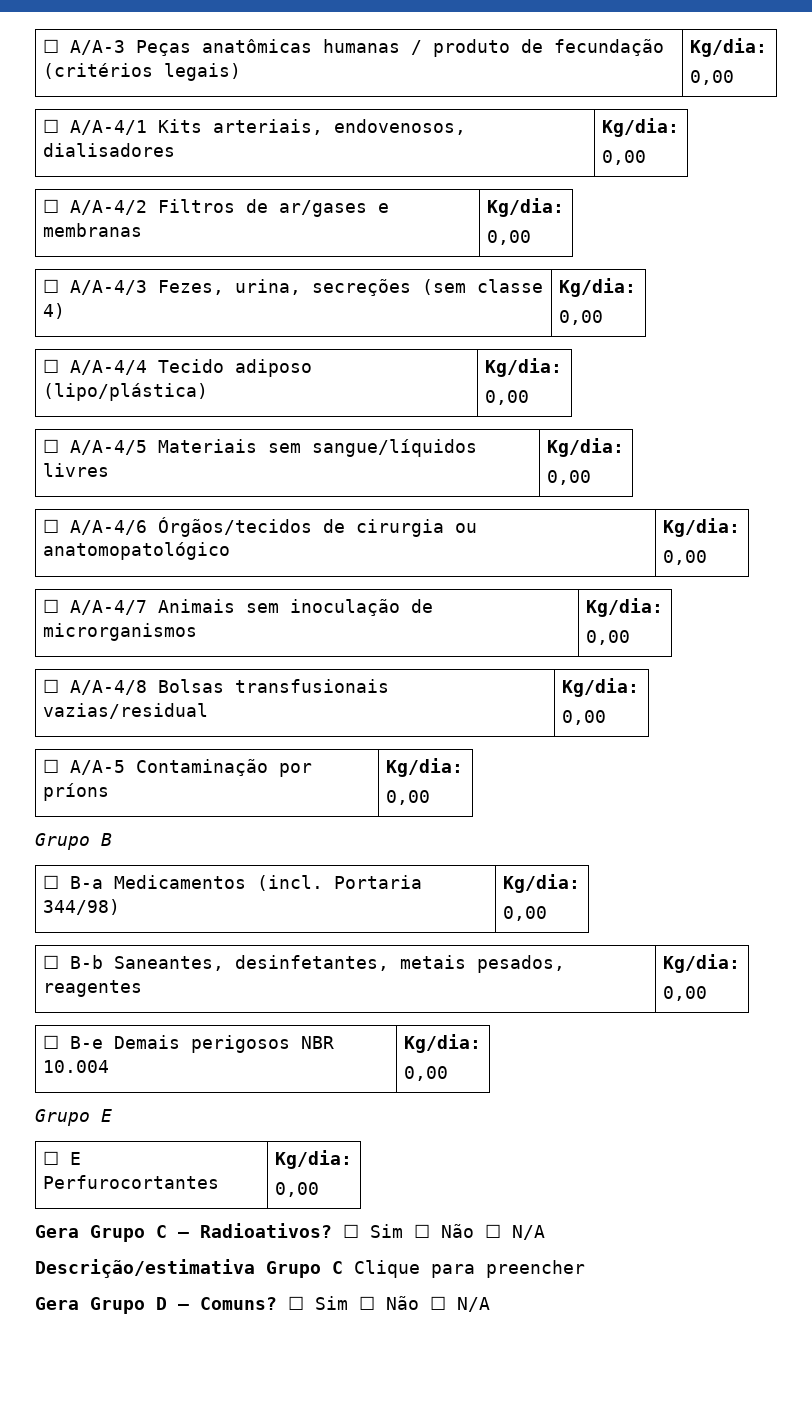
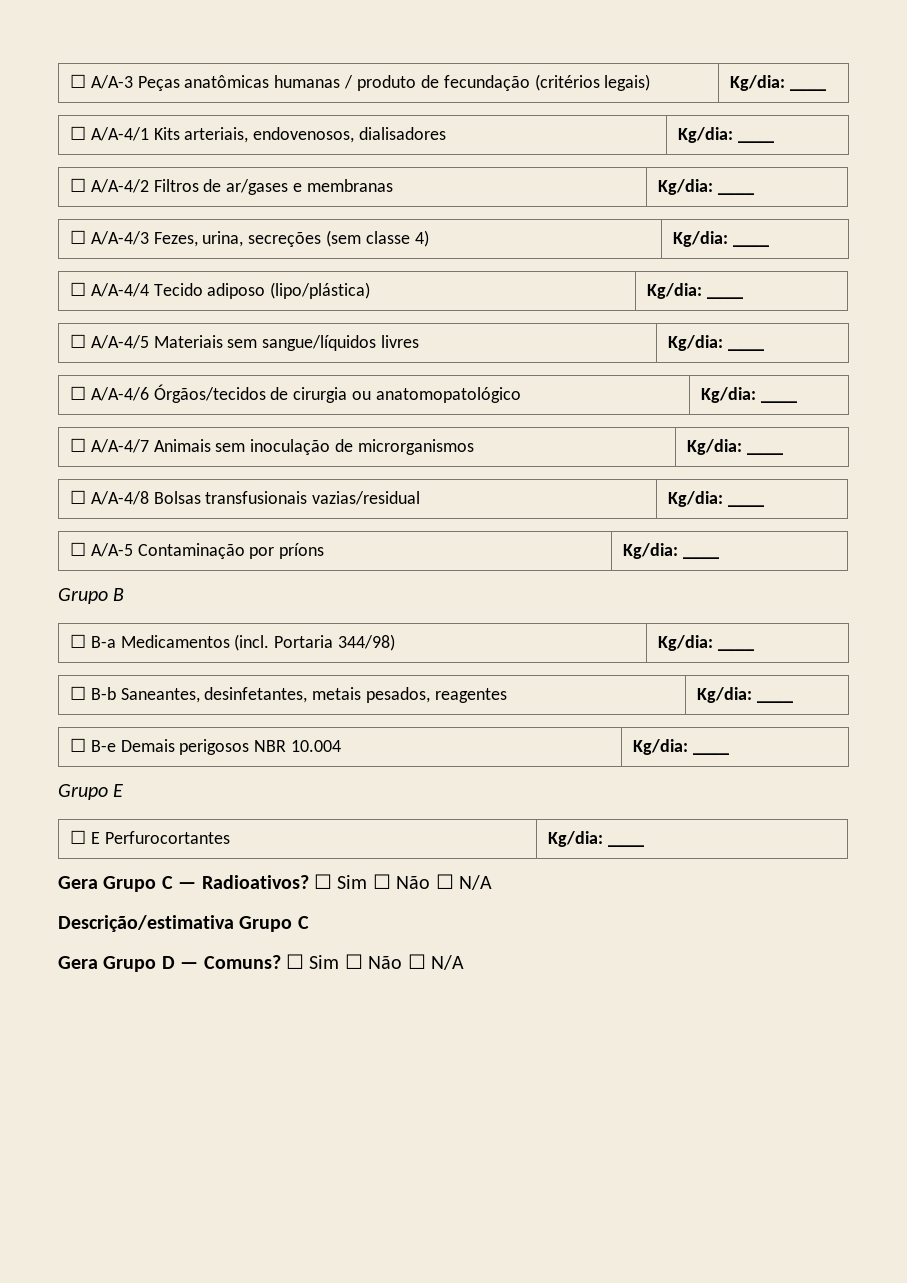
- ☐ A/A-3 Peças anatômicas humanas / produto de fecundação (critérios legais) | Kg/dia:
- 0,00
+ ☐ A/A-3 Peças anatômicas humanas / produto de fecundação (critérios legais) | Kg/dia: ____
- ☐ A/A-4/1 Kits arteriais, endovenosos, dialisadores | Kg/dia:
- 0,00
+ ☐ A/A-4/1 Kits arteriais, endovenosos, dialisadores | Kg/dia: ____
- ☐ A/A-4/2 Filtros de ar/gases e membranas | Kg/dia:
- 0,00
+ ☐ A/A-4/2 Filtros de ar/gases e membranas | Kg/dia: ____
- ☐ A/A-4/3 Fezes, urina, secreções (sem classe 4) | Kg/dia:
- 0,00
+ ☐ A/A-4/3 Fezes, urina, secreções (sem classe 4) | Kg/dia: ____
- ☐ A/A-4/4 Tecido adiposo (lipo/plástica) | Kg/dia:
- 0,00
+ ☐ A/A-4/4 Tecido adiposo (lipo/plástica) | Kg/dia: ____
- ☐ A/A-4/5 Materiais sem sangue/líquidos livres | Kg/dia:
- 0,00
+ ☐ A/A-4/5 Materiais sem sangue/líquidos livres | Kg/dia: ____
- ☐ A/A-4/6 Órgãos/tecidos de cirurgia ou anatomopatológico | Kg/dia:
- 0,00
+ ☐ A/A-4/6 Órgãos/tecidos de cirurgia ou anatomopatológico | Kg/dia: ____
- ☐ A/A-4/7 Animais sem inoculação de microrganismos | Kg/dia:
- 0,00
+ ☐ A/A-4/7 Animais sem inoculação de microrganismos | Kg/dia: ____
- ☐ A/A-4/8 Bolsas transfusionais vazias/residual | Kg/dia:
- 0,00
+ ☐ A/A-4/8 Bolsas transfusionais vazias/residual | Kg/dia: ____
- ☐ A/A-5 Contaminação por príons | Kg/dia:
- 0,00
+ ☐ A/A-5 Contaminação por príons | Kg/dia: ____
- ☐ B-a Medicamentos (incl. Portaria 344/98) | Kg/dia:
- 0,00
+ ☐ B-a Medicamentos (incl. Portaria 344/98) | Kg/dia: ____
- ☐ B-b Saneantes, desinfetantes, metais pesados, reagentes | Kg/dia:
- 0,00
+ ☐ B-b Saneantes, desinfetantes, metais pesados, reagentes | Kg/dia: ____
- ☐ B-e Demais perigosos NBR 10.004 | Kg/dia:
- 0,00
+ ☐ B-e Demais perigosos NBR 10.004 | Kg/dia: ____
- ☐ E Perfurocortantes | Kg/dia:
- 0,00
+ ☐ E Perfurocortantes | Kg/dia: ____
- Descrição/estimativa Grupo C Clique para preencher
+ Descrição/estimativa Grupo C

